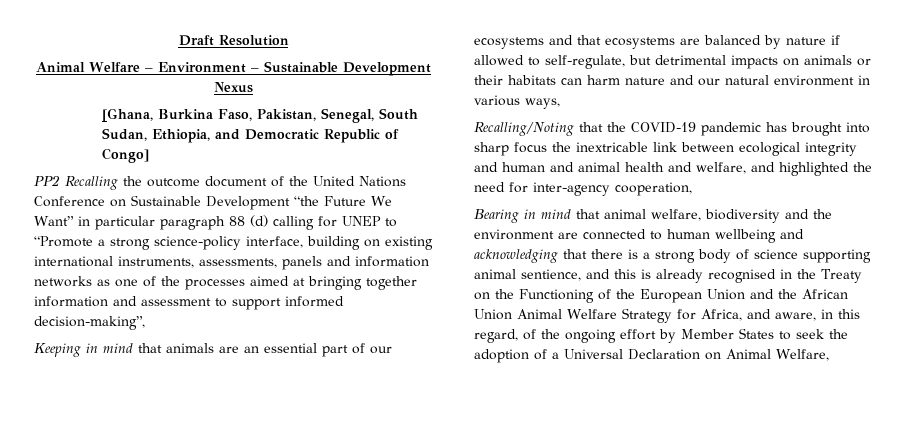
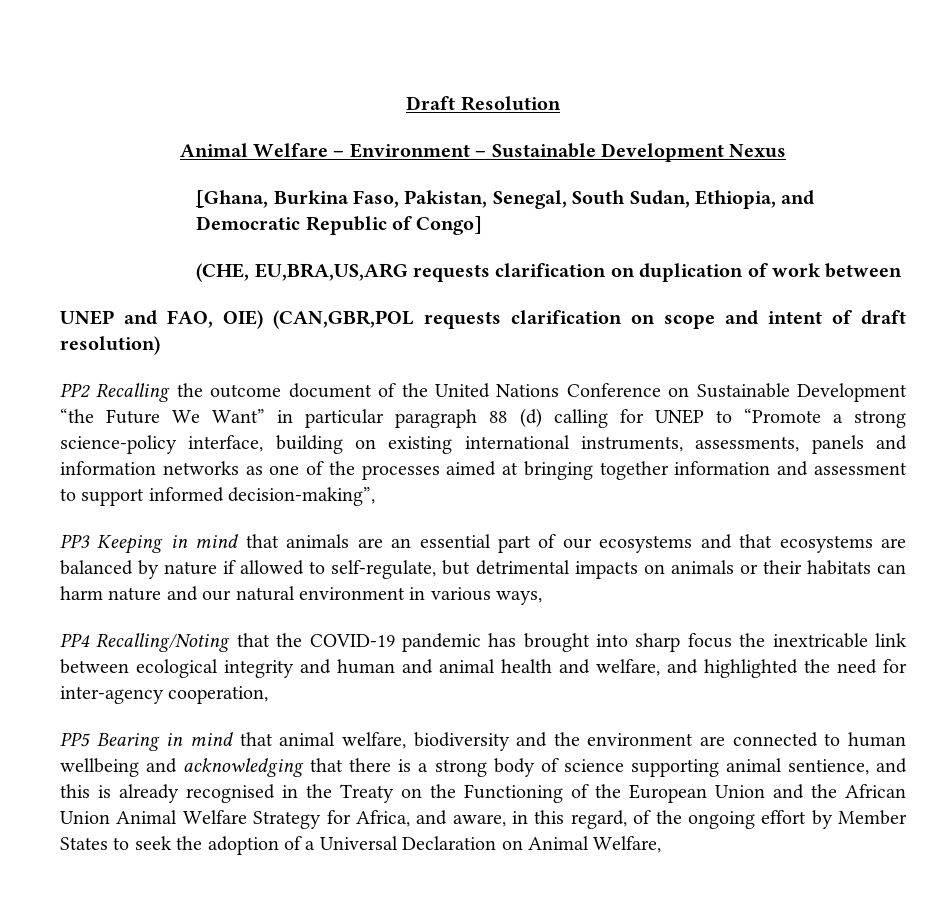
+ (CHE, EU,BRA,US,ARG requests clarification on duplication of work between
+ UNEP and FAO, OIE) (CAN,GBR,POL requests clarification on scope and intent of draft resolution)
- Keeping in mind that animals are an essential part of our ecosystems and that ecosystems are balanced by nature if allowed to self-regulate, but detrimental impacts on animals or their habitats can harm nature and our natural environment in various ways,
+ PP3 Keeping in mind that animals are an essential part of our ecosystems and that ecosystems are balanced by nature if allowed to self-regulate, but detrimental impacts on animals or their habitats can harm nature and our natural environment in various ways,
- Recalling/Noting that the COVID-19 pandemic has brought into sharp focus the inextricable link between ecological integrity and human and animal health and welfare, and highlighted the need for inter-agency cooperation,
+ PP4 Recalling/Noting that the COVID-19 pandemic has brought into sharp focus the inextricable link between ecological integrity and human and animal health and welfare, and highlighted the need for inter-agency cooperation,
- Bearing in mind that animal welfare, biodiversity and the environment are connected to human wellbeing and acknowledging that there is a strong body of science supporting animal sentience, and this is already recognised in the Treaty on the Functioning of the European Union and the African Union Animal Welfare Strategy for Africa, and aware, in this regard, of the ongoing effort by Member States to seek the adoption of a Universal Declaration on Animal Welfare,
+ PP5 Bearing in mind that animal welfare, biodiversity and the environment are connected to human wellbeing and acknowledging that there is a strong body of science supporting animal sentience, and this is already recognised in the Treaty on the Functioning of the European Union and the African Union Animal Welfare Strategy for Africa, and aware, in this regard, of the ongoing effort by Member States to seek the adoption of a Universal Declaration on Animal Welfare,

